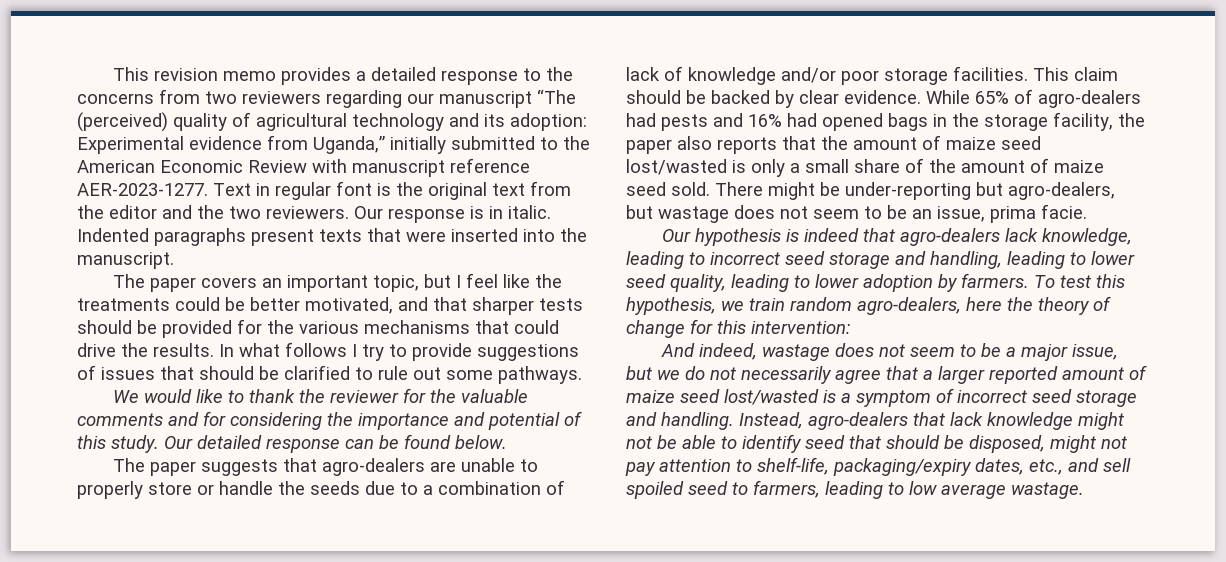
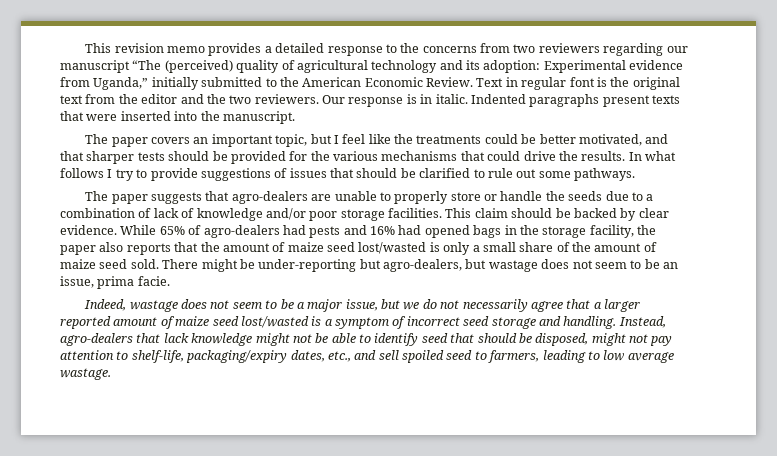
- This revision memo provides a detailed response to the concerns from two reviewers regarding our manuscript “The (perceived) quality of agricultural technology and its adoption: Experimental evidence from Uganda,” initially submitted to the American Economic Review with manuscript reference AER-2023-1277.
+ This revision memo provides a detailed response to the concerns from two reviewers regarding our manuscript “The (perceived) quality of agricultural technology and its adoption: Experimental evidence from Uganda,” initially submitted to the American Economic Review.
- We would like to thank the reviewer for the valuable comments and for considering the importance and potential of this study. Our detailed response can be found below.
- Our hypothesis is indeed that agro-dealers lack knowledge, leading to incorrect seed storage and handling, leading to lower seed quality, leading to lower adoption by farmers. To test this hypothesis, we train random agro-dealers, here the theory of change for this intervention:
- And indeed, wastage does not seem to be a major issue, but we do not necessarily agree that a larger reported amount of maize seed lost/wasted is a symptom of incorrect seed storage and handling.
+ Indeed, wastage does not seem to be a major issue, but we do not necessarily agree that a larger reported amount of maize seed lost/wasted is a symptom of incorrect seed storage and handling.

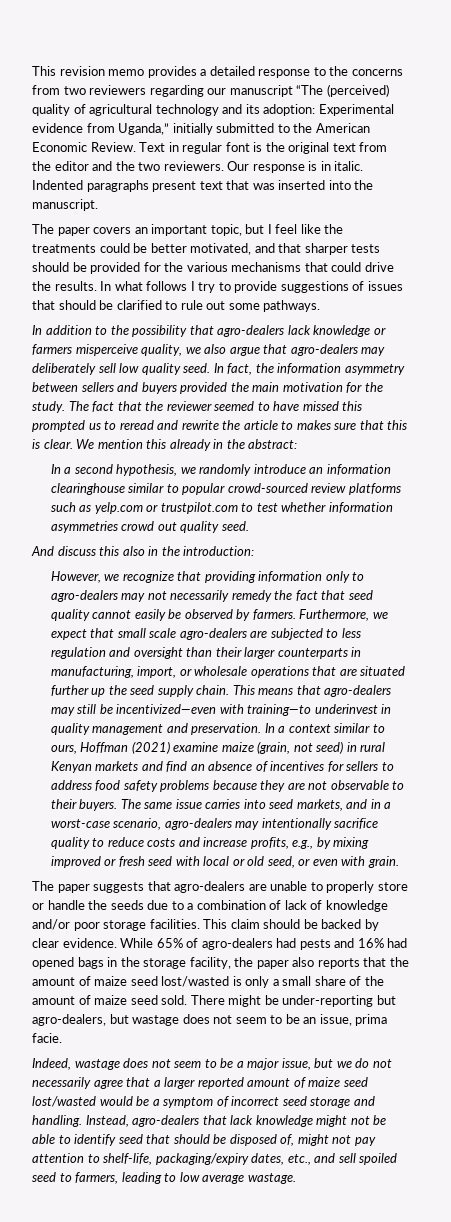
- Indented paragraphs present texts that were inserted into the manuscript.
+ Indented paragraphs present text that was inserted into the manuscript.
+ In addition to the possibility that agro-dealers lack knowledge or farmers misperceive quality, we also argue that agro-dealers may deliberately sell low quality seed. In fact, the information asymmetry between sellers and buyers provided the main motivation for the study. The fact that the reviewer seemed to have missed this prompted us to reread and rewrite the article to makes sure that this is clear. We mention this already in the abstract:
+ In a second hypothesis, we randomly introduce an information clearinghouse similar to popular crowd-sourced review platforms such as yelp.com or trustpilot.com to test whether information asymmetries crowd out quality seed.
+ And discuss this also in the introduction:
+ However, we recognize that providing information only to agro-dealers may not necessarily remedy the fact that seed quality cannot easily be observed by farmers. Furthermore, we expect that small scale agro-dealers are subjected to less regulation and oversight than their larger counterparts in manufacturing, import, or wholesale operations that are situated further up the seed supply chain. This means that agro-dealers may still be incentivized—even with training—to underinvest in quality management and preservation. In a context similar to ours, Hoffman (2021) examine maize (grain, not seed) in rural Kenyan markets and find an absence of incentives for sellers to address food safety problems because they are not observable to their buyers. The same issue carries into seed markets, and in a worst-case scenario, agro-dealers may intentionally sacrifice quality to reduce costs and increase profits, e.g., by mixing improved or fresh seed with local or old seed, or even with grain.
- Indeed, wastage does not seem to be a major issue, but we do not necessarily agree that a larger reported amount of maize seed lost/wasted is a symptom of incorrect seed storage and handling.
+ Indeed, wastage does not seem to be a major issue, but we do not necessarily agree that a larger reported amount of maize seed lost/wasted would be a symptom of incorrect seed storage and handling.
- Instead, agro-dealers that lack knowledge might not be able to identify seed that should be disposed, might not pay attention to shelf-life, packaging/expiry dates, etc., and sell spoiled seed to farmers, leading to low average wastage.
+ Instead, agro-dealers that lack knowledge might not be able to identify seed that should be disposed of, might not pay attention to shelf-life, packaging/expiry dates, etc., and sell spoiled seed to farmers, leading to low average wastage.

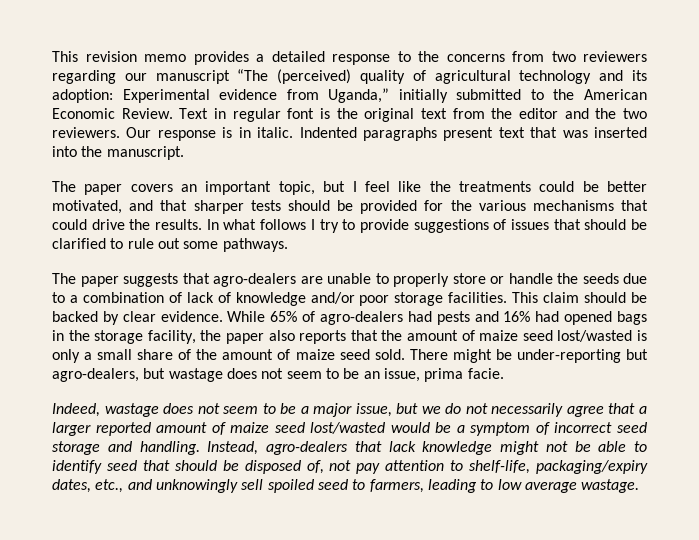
- In addition to the possibility that agro-dealers lack knowledge or farmers misperceive quality, we also argue that agro-dealers may deliberately sell low quality seed. In fact, the information asymmetry between sellers and buyers provided the main motivation for the study. The fact that the reviewer seemed to have missed this prompted us to reread and rewrite the article to makes sure that this is clear. We mention this already in the abstract:
- In a second hypothesis, we randomly introduce an information clearinghouse similar to popular crowd-sourced review platforms such as yelp.com or trustpilot.com to test whether information asymmetries crowd out quality seed.
- And discuss this also in the introduction:
- However, we recognize that providing information only to agro-dealers may not necessarily remedy the fact that seed quality cannot easily be observed by farmers. Furthermore, we expect that small scale agro-dealers are subjected to less regulation and oversight than their larger counterparts in manufacturing, import, or wholesale operations that are situated further up the seed supply chain. This means that agro-dealers may still be incentivized—even with training—to underinvest in quality management and preservation. In a context similar to ours, Hoffman (2021) examine maize (grain, not seed) in rural Kenyan markets and find an absence of incentives for sellers to address food safety problems because they are not observable to their buyers. The same issue carries into seed markets, and in a worst-case scenario, agro-dealers may intentionally sacrifice quality to reduce costs and increase profits, e.g., by mixing improved or fresh seed with local or old seed, or even with grain.
- Instead, agro-dealers that lack knowledge might not be able to identify seed that should be disposed of, might not pay attention to shelf-life, packaging/expiry dates, etc., and sell spoiled seed to farmers, leading to low average wastage.
+ Instead, agro-dealers that lack knowledge might not be able to identify seed that should be disposed of, not pay attention to shelf-life, packaging/expiry dates, etc., and unknowingly sell spoiled seed to farmers, leading to low average wastage.

